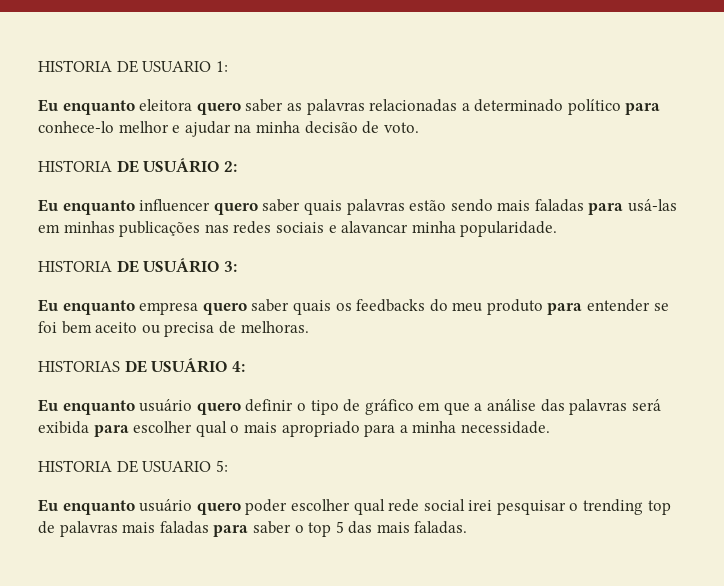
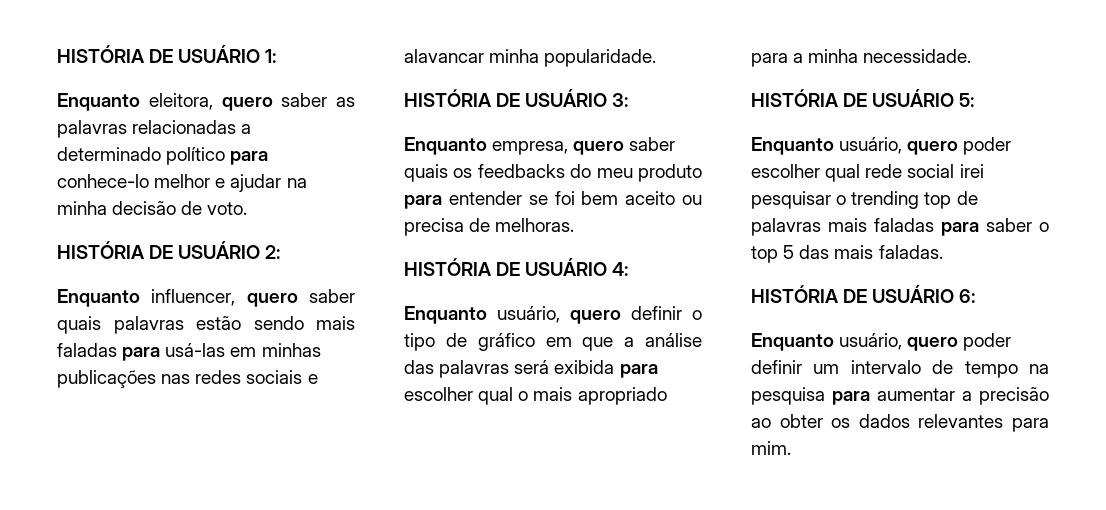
- HISTORIA DE USUARIO 1:
- Eu enquanto eleitora quero saber as palavras relacionadas a determinado político para conhece-lo melhor e ajudar na minha decisão de voto.
+ HISTÓRIA DE USUÁRIO 1:
+ Enquanto eleitora, quero saber as palavras relacionadas a determinado político para conhece-lo melhor e ajudar na minha decisão de voto.
- HISTORIA DE USUÁRIO 2:
+ HISTÓRIA DE USUÁRIO 2:
- Eu enquanto influencer quero saber quais palavras estão sendo mais faladas para usá-las em minhas publicações nas redes sociais e alavancar minha popularidade.
+ Enquanto influencer, quero saber quais palavras estão sendo mais faladas para usá-las em minhas publicações nas redes sociais e alavancar minha popularidade.
- HISTORIA DE USUÁRIO 3:
+ HISTÓRIA DE USUÁRIO 3:
- Eu enquanto empresa quero saber quais os feedbacks do meu produto para entender se foi bem aceito ou precisa de melhoras.
+ Enquanto empresa, quero saber quais os feedbacks do meu produto para entender se foi bem aceito ou precisa de melhoras.
- HISTORIAS DE USUÁRIO 4:
+ HISTÓRIA DE USUÁRIO 4:
- Eu enquanto usuário quero definir o tipo de gráfico em que a análise das palavras será exibida para escolher qual o mais apropriado para a minha necessidade.
+ Enquanto usuário, quero definir o tipo de gráfico em que a análise das palavras será exibida para escolher qual o mais apropriado para a minha necessidade.
- HISTORIA DE USUARIO 5:
- Eu enquanto usuário quero poder escolher qual rede social irei pesquisar o trending top de palavras mais faladas para saber o top 5 das mais faladas.
+ HISTÓRIA DE USUÁRIO 5:
+ Enquanto usuário, quero poder escolher qual rede social irei pesquisar o trending top de palavras mais faladas para saber o top 5 das mais faladas.
+ HISTÓRIA DE USUÁRIO 6:
+ Enquanto usuário, quero poder definir um intervalo de tempo na pesquisa para aumentar a precisão ao obter os dados relevantes para mim.

